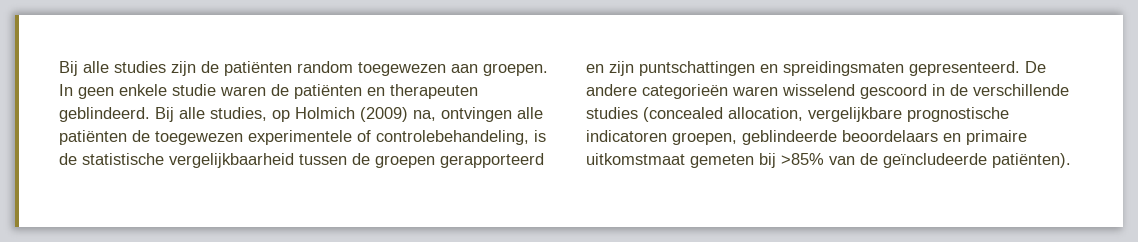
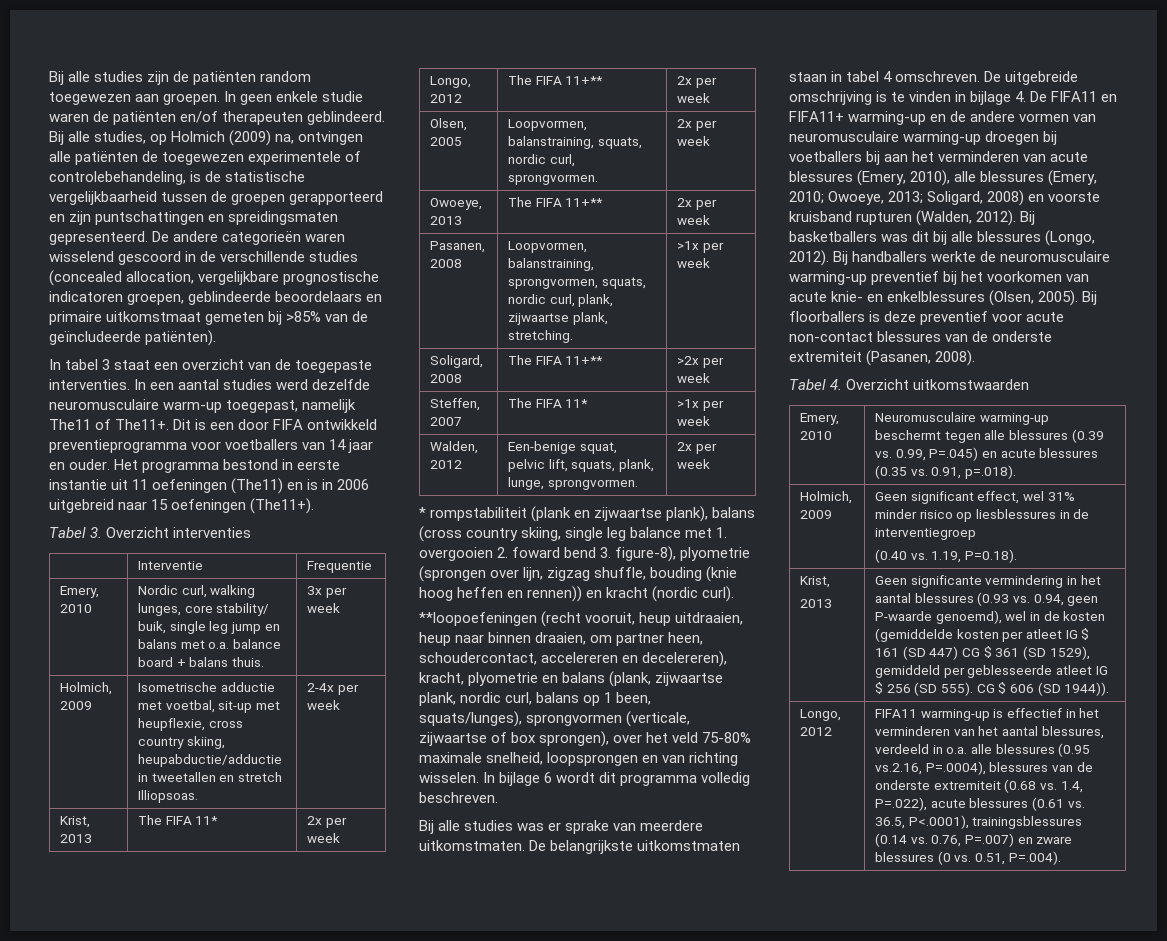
- In geen enkele studie waren de patiënten en therapeuten geblindeerd.
+ In geen enkele studie waren de patiënten en/of therapeuten geblindeerd.
+ In tabel 3 staat een overzicht van de toegepaste interventies. In een aantal studies werd dezelfde neuromusculaire warm-up toegepast, namelijk The11 of The11+. Dit is een door FIFA ontwikkeld preventieprogramma voor voetballers van 14 jaar en ouder. Het programma bestond in eerste instantie uit 11 oefeningen (The11) en is in 2006 uitgebreid naar 15 oefeningen (The11+).
+ Tabel 3. Overzicht interventies
+ | Interventie | Frequentie
+ Emery, 2010 | Nordic curl, walking lunges, core stability/ buik, single leg jump en balans met o.a. balance board + balans thuis. | 3x per week
+ Holmich, 2009 | Isometrische adductie met voetbal, sit-up met heupflexie, cross country skiing, heupabductie/adductie in tweetallen en stretch Illiopsoas. | 2-4x per week
+ Krist, 2013 | The FIFA 11* | 2x per week
+ Longo, 2012 | The FIFA 11+** | 2x per week
+ Olsen, 2005 | Loopvormen, balanstraining, squats, nordic curl, sprongvormen. | 2x per week
+ Owoeye, 2013 | The FIFA 11+** | 2x per week
+ Pasanen, 2008 | Loopvormen, balanstraining, sprongvormen, squats, nordic curl, plank, zijwaartse plank, stretching. | >1x per week
+ Soligard, 2008 | The FIFA 11+** | >2x per week
+ Steffen, 2007 | The FIFA 11* | >1x per week
+ Walden, 2012 | Een-benige squat, pelvic lift, squats, plank, lunge, sprongvormen. | 2x per week
+ * rompstabiliteit (plank en zijwaartse plank), balans (cross country skiing, single leg balance met 1. overgooien 2. foward bend 3. figure-8), plyometrie (sprongen over lijn, zigzag shuffle, bouding (knie hoog heffen en rennen)) en kracht (nordic curl).
+ **loopoefeningen (recht vooruit, heup uitdraaien, heup naar binnen draaien, om partner heen, schoudercontact, accelereren en decelereren), kracht, plyometrie en balans (plank, zijwaartse plank, nordic curl, balans op 1 been, squats/lunges), sprongvormen (verticale, zijwaartse of box sprongen), over het veld 75-80% maximale snelheid, loopsprongen en van richting wisselen. In bijlage 6 wordt dit programma volledig beschreven.
+ Bij alle studies was er sprake van meerdere uitkomstmaten. De belangrijkste uitkomstmaten staan in tabel 4 omschreven. De uitgebreide omschrijving is te vinden in bijlage 4. De FIFA11 en FIFA11+ warming-up en de andere vormen van neuromusculaire warming-up droegen bij voetballers bij aan het verminderen van acute blessures (Emery, 2010), alle blessures (Emery, 2010; Owoeye, 2013; Soligard, 2008) en voorste kruisband rupturen (Walden, 2012). Bij basketballers was dit bij alle blessures (Longo, 2012). Bij handballers werkte de neuromusculaire warming-up preventief bij het voorkomen van acute knie- en enkelblessures (Olsen, 2005). Bij floorballers is deze preventief voor acute non-contact blessures van de onderste extremiteit (Pasanen, 2008).
+ Tabel 4. Overzicht uitkomstwaarden
+ Emery, 2010 | Neuromusculaire warming-up beschermt tegen alle blessures (0.39 vs. 0.99, P=.045) en acute blessures (0.35 vs. 0.91, p=.018).
+ Holmich, 2009 | Geen significant effect, wel 31% minder risico op liesblessures in de interventiegroep
+ (0.40 vs. 1.19, P=0.18).
+ Krist,
+ 2013 | Geen significante vermindering in het aantal blessures (0.93 vs. 0.94, geen P-waarde genoemd), wel in de kosten (gemiddelde kosten per atleet IG $ 161 (SD 447) CG $ 361 (SD 1529), gemiddeld per geblesseerde atleet IG $ 256 (SD 555). CG $ 606 (SD 1944)).
+ Longo, 2012 | FIFA11 warming-up is effectief in het verminderen van het aantal blessures, verdeeld in o.a. alle blessures (0.95 vs.2.16, P=.0004), blessures van de onderste extremiteit (0.68 vs. 1.4, P=.022), acute blessures (0.61 vs. 36.5, P<.0001), trainingsblessures (0.14 vs. 0.76, P=.007) en zware blessures (0 vs. 0.51, P=.004).

